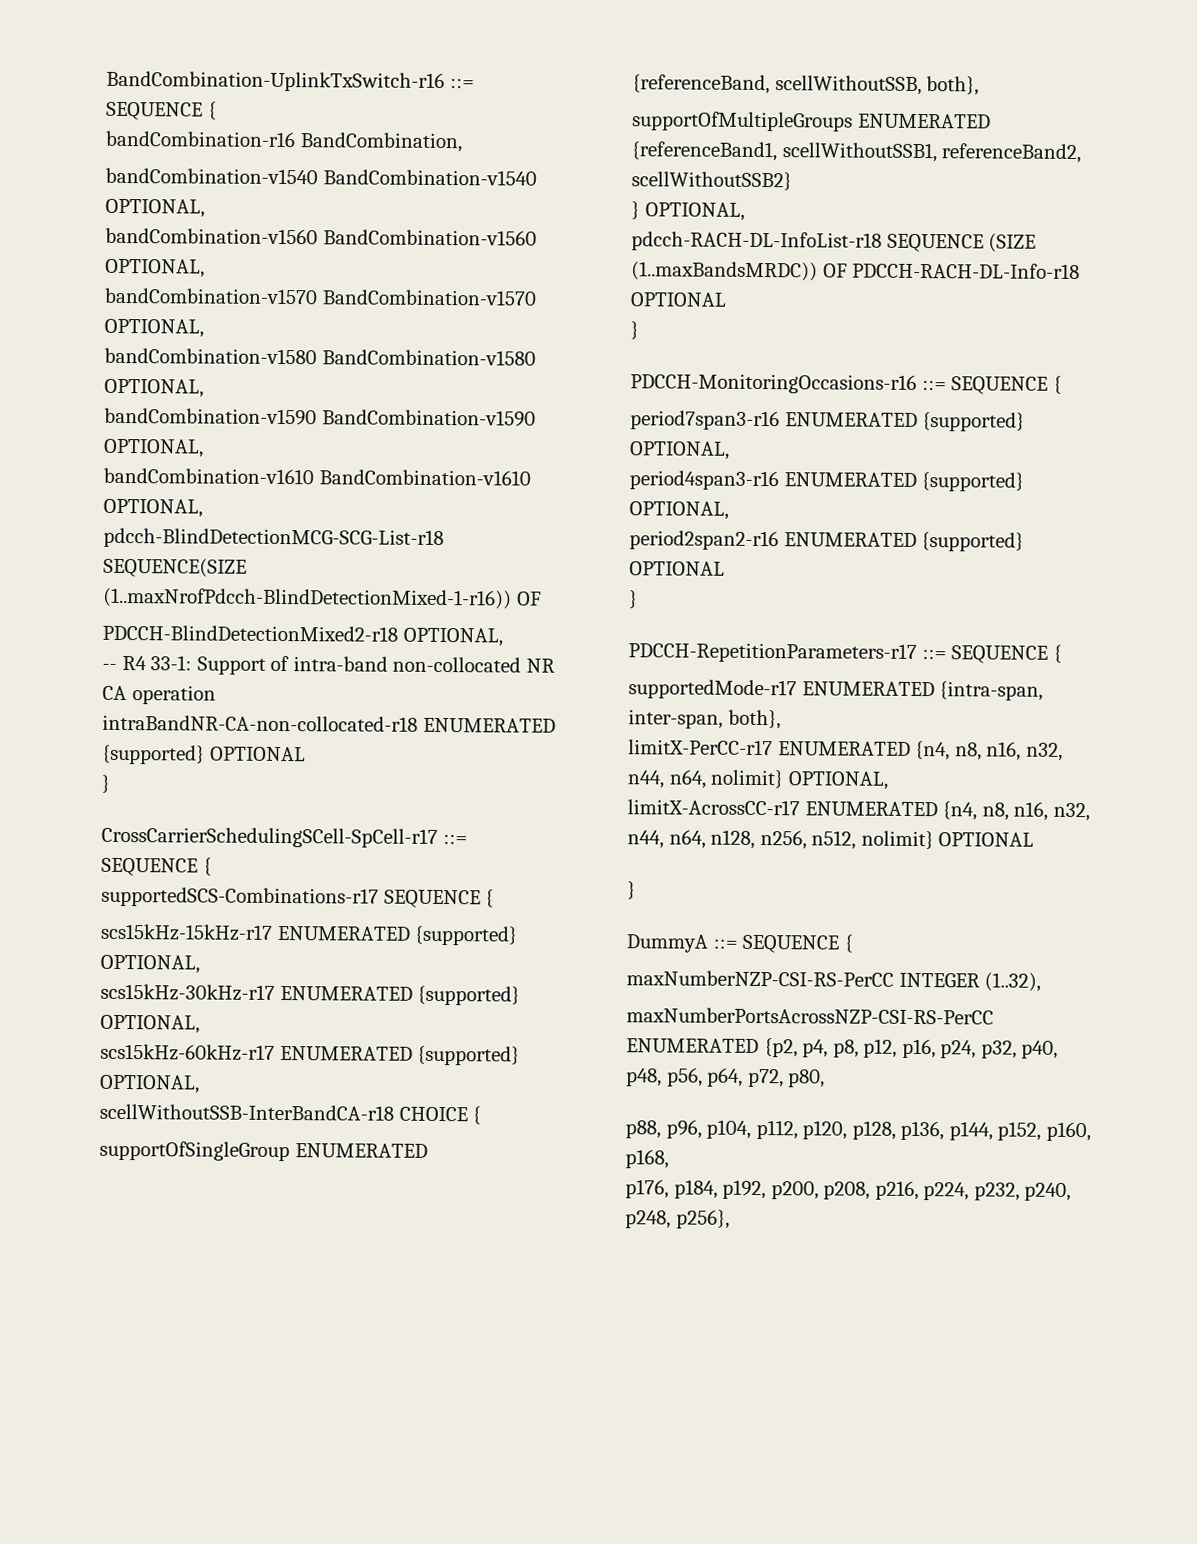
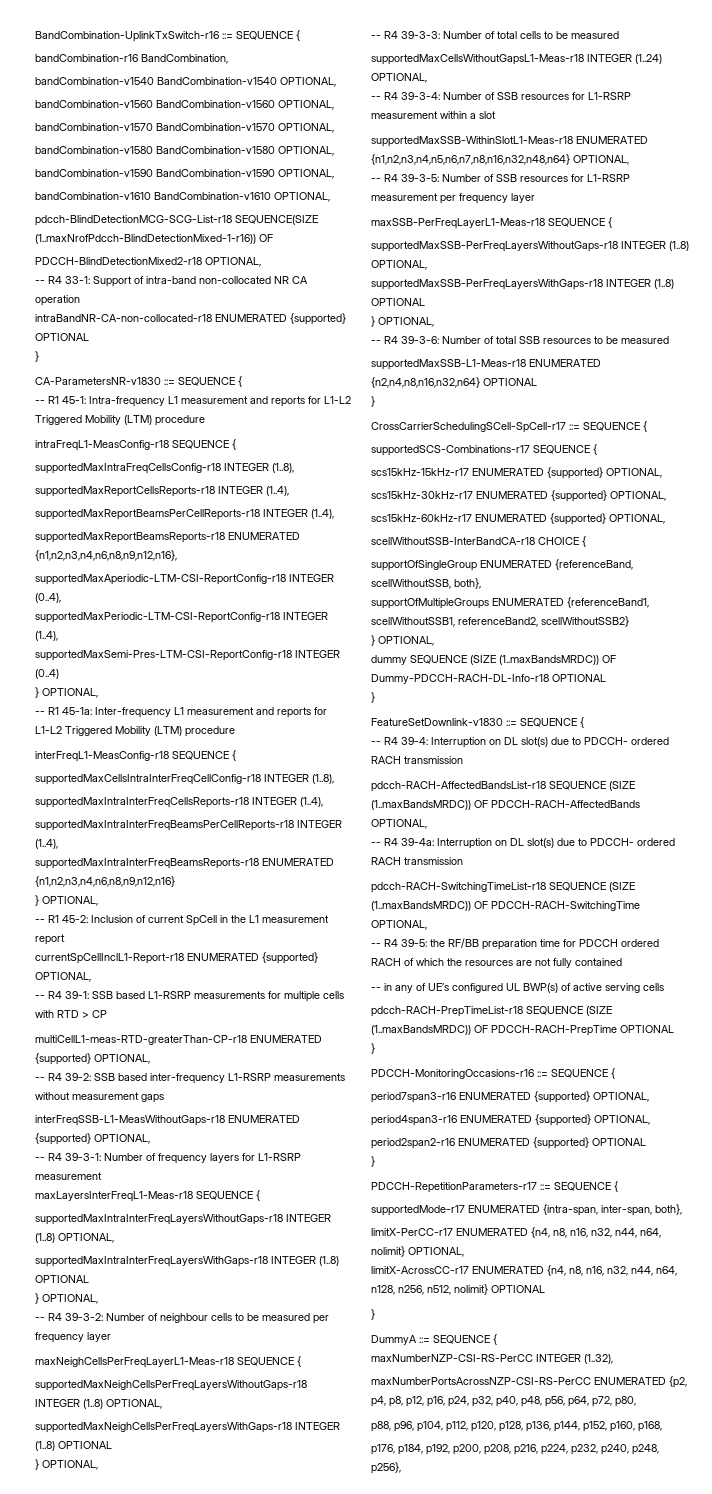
+ CA-ParametersNR-v1830 ::= SEQUENCE {
+ -- R1 45-1: Intra-frequency L1 measurement and reports for L1-L2 Triggered Mobility (LTM) procedure
+ intraFreqL1-MeasConfig-r18 SEQUENCE {
+ supportedMaxIntraFreqCellsConfig-r18 INTEGER (1..8),
+ supportedMaxReportCellsReports-r18 INTEGER (1..4),
+ supportedMaxReportBeamsPerCellReports-r18 INTEGER (1..4),
+ supportedMaxReportBeamsReports-r18 ENUMERATED {n1,n2,n3,n4,n6,n8,n9,n12,n16},
+ supportedMaxAperiodic-LTM-CSI-ReportConfig-r18 INTEGER (0..4),
+ supportedMaxPeriodic-LTM-CSI-ReportConfig-r18 INTEGER (1..4),
+ supportedMaxSemi-Pres-LTM-CSI-ReportConfig-r18 INTEGER (0..4)
+ } OPTIONAL,
+ -- R1 45-1a: Inter-frequency L1 measurement and reports for L1-L2 Triggered Mobility (LTM) procedure
+ interFreqL1-MeasConfig-r18 SEQUENCE {
+ supportedMaxCellsIntraInterFreqCellConfig-r18 INTEGER (1..8),
+ supportedMaxIntraInterFreqCellsReports-r18 INTEGER (1..4),
+ supportedMaxIntraInterFreqBeamsPerCellReports-r18 INTEGER (1..4),
+ supportedMaxIntraInterFreqBeamsReports-r18 ENUMERATED {n1,n2,n3,n4,n6,n8,n9,n12,n16}
+ } OPTIONAL,
+ -- R1 45-2: Inclusion of current SpCell in the L1 measurement report
+ currentSpCellInclL1-Report-r18 ENUMERATED {supported} OPTIONAL,
+ -- R4 39-1: SSB based L1-RSRP measurements for multiple cells with RTD > CP
+ multiCellL1-meas-RTD-greaterThan-CP-r18 ENUMERATED {supported} OPTIONAL,
+ -- R4 39-2: SSB based inter-frequency L1-RSRP measurements without measurement gaps
+ interFreqSSB-L1-MeasWithoutGaps-r18 ENUMERATED {supported} OPTIONAL,
+ -- R4 39-3-1: Number of frequency layers for L1-RSRP measurement
+ maxLayersInterFreqL1-Meas-r18 SEQUENCE {
+ supportedMaxIntraInterFreqLayersWithoutGaps-r18 INTEGER (1..8) OPTIONAL,
+ supportedMaxIntraInterFreqLayersWithGaps-r18 INTEGER (1..8) OPTIONAL
+ } OPTIONAL,
+ -- R4 39-3-2: Number of neighbour cells to be measured per frequency layer
+ maxNeighCellsPerFreqLayerL1-Meas-r18 SEQUENCE {
+ supportedMaxNeighCellsPerFreqLayersWithoutGaps-r18 INTEGER (1..8) OPTIONAL,
+ supportedMaxNeighCellsPerFreqLayersWithGaps-r18 INTEGER (1..8) OPTIONAL
+ } OPTIONAL,
+ -- R4 39-3-3: Number of total cells to be measured
+ supportedMaxCellsWithoutGapsL1-Meas-r18 INTEGER (1..24) OPTIONAL,
+ -- R4 39-3-4: Number of SSB resources for L1-RSRP measurement within a slot
+ supportedMaxSSB-WithinSlotL1-Meas-r18 ENUMERATED {n1,n2,n3,n4,n5,n6,n7,n8,n16,n32,n48,n64} OPTIONAL,
+ -- R4 39-3-5: Number of SSB resources for L1-RSRP measurement per frequency layer
+ maxSSB-PerFreqLayerL1-Meas-r18 SEQUENCE {
+ supportedMaxSSB-PerFreqLayersWithoutGaps-r18 INTEGER (1..8) OPTIONAL,
+ supportedMaxSSB-PerFreqLayersWithGaps-r18 INTEGER (1..8) OPTIONAL
+ } OPTIONAL,
+ -- R4 39-3-6: Number of total SSB resources to be measured
+ supportedMaxSSB-L1-Meas-r18 ENUMERATED {n2,n4,n8,n16,n32,n64} OPTIONAL
+ }
- pdcch-RACH-DL-InfoList-r18 SEQUENCE (SIZE (1..maxBandsMRDC)) OF PDCCH-RACH-DL-Info-r18 OPTIONAL
+ dummy SEQUENCE (SIZE (1..maxBandsMRDC)) OF Dummy-PDCCH-RACH-DL-Info-r18 OPTIONAL
+ }
+ FeatureSetDownlink-v1830 ::= SEQUENCE {
+ -- R4 39-4: Interruption on DL slot(s) due to PDCCH- ordered RACH transmission
+ pdcch-RACH-AffectedBandsList-r18 SEQUENCE (SIZE (1..maxBandsMRDC)) OF PDCCH-RACH-AffectedBands OPTIONAL,
+ -- R4 39-4a: Interruption on DL slot(s) due to PDCCH- ordered RACH transmission
+ pdcch-RACH-SwitchingTimeList-r18 SEQUENCE (SIZE (1..maxBandsMRDC)) OF PDCCH-RACH-SwitchingTime OPTIONAL,
+ -- R4 39-5: the RF/BB preparation time for PDCCH ordered RACH of which the resources are not fully contained
+ -- in any of UE’s configured UL BWP(s) of active serving cells
+ pdcch-RACH-PrepTimeList-r18 SEQUENCE (SIZE (1..maxBandsMRDC)) OF PDCCH-RACH-PrepTime OPTIONAL

